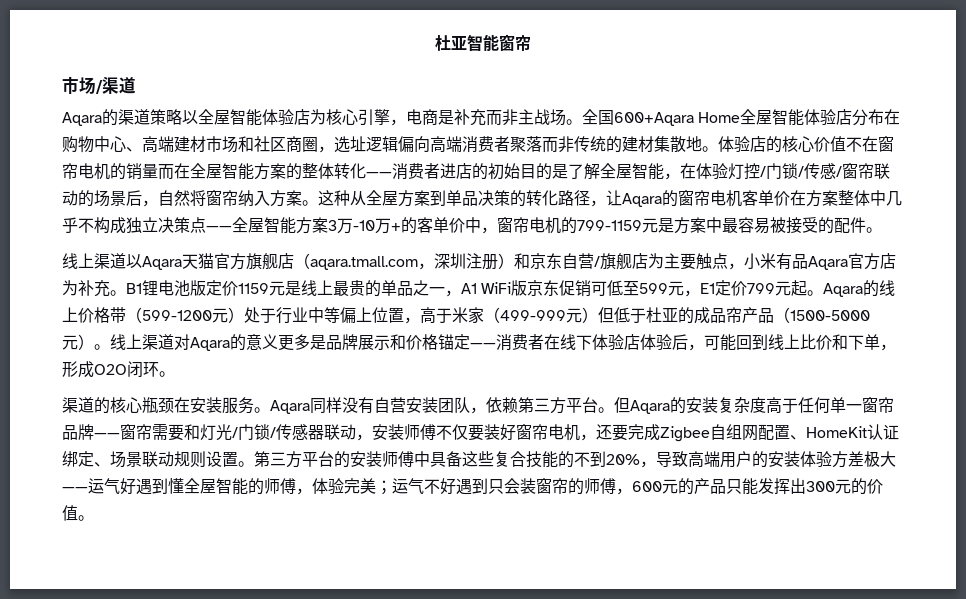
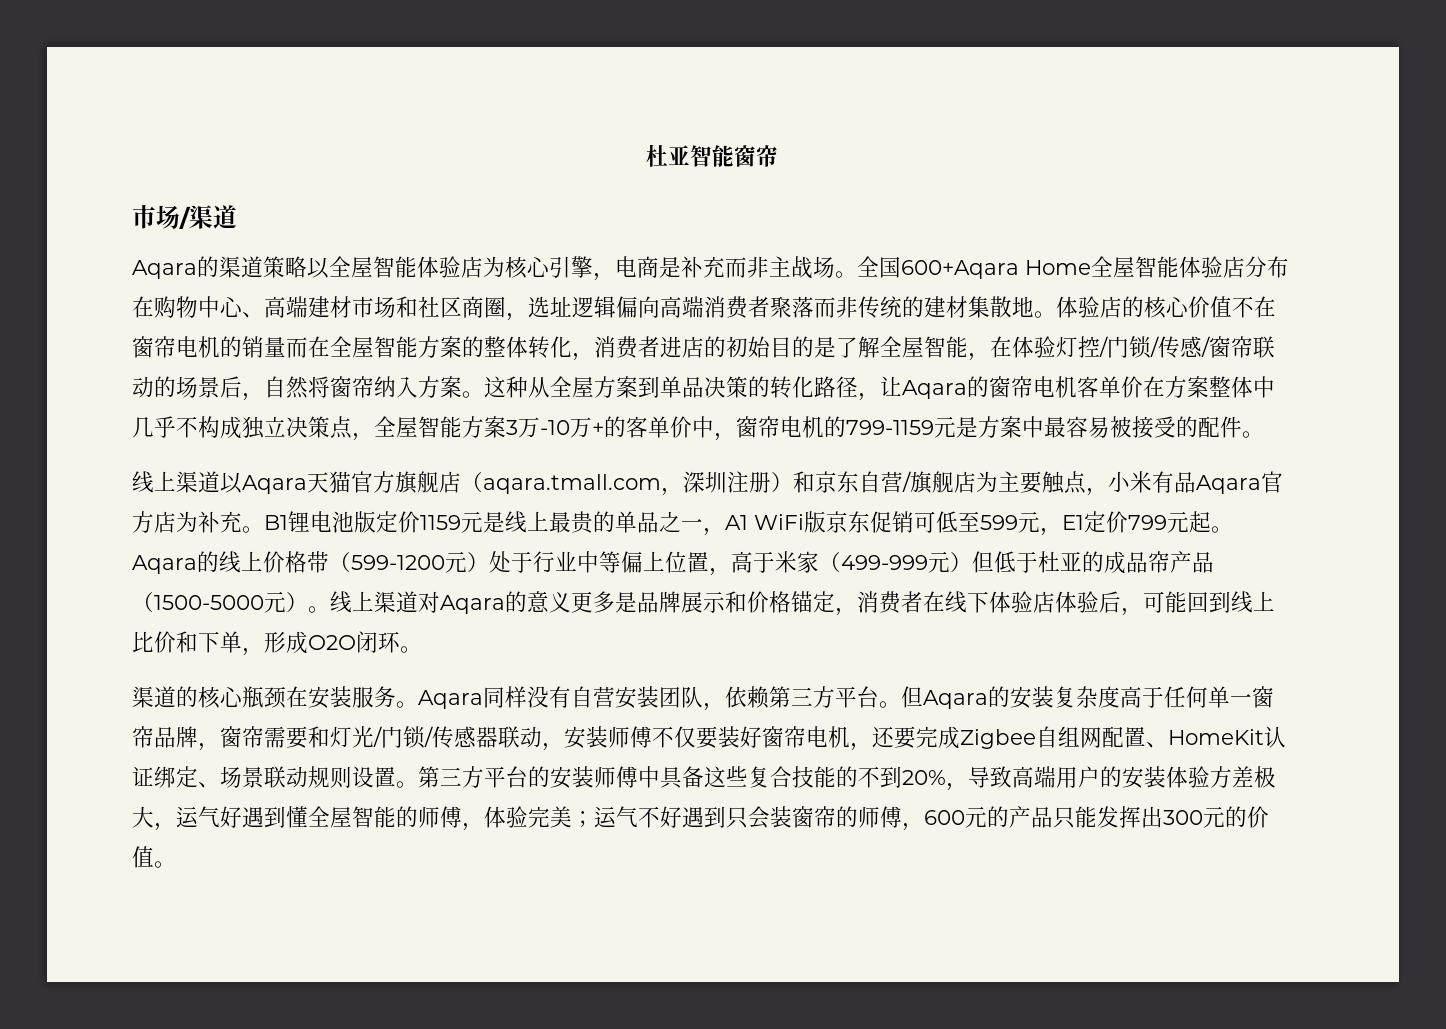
- 体验店的核心价值不在窗帘电机的销量而在全屋智能方案的整体转化——消费者进店的初始目的是了解全屋智能，在体验灯控/门锁/传感/窗帘联动的场景后，自然将窗帘纳入方案。
+ 体验店的核心价值不在窗帘电机的销量而在全屋智能方案的整体转化，消费者进店的初始目的是了解全屋智能，在体验灯控/门锁/传感/窗帘联动的场景后，自然将窗帘纳入方案。
- 这种从全屋方案到单品决策的转化路径，让Aqara的窗帘电机客单价在方案整体中几乎不构成独立决策点——全屋智能方案3万-10万+的客单价中，窗帘电机的799-1159元是方案中最容易被接受的配件。
+ 这种从全屋方案到单品决策的转化路径，让Aqara的窗帘电机客单价在方案整体中几乎不构成独立决策点，全屋智能方案3万-10万+的客单价中，窗帘电机的799-1159元是方案中最容易被接受的配件。
- 线上渠道对Aqara的意义更多是品牌展示和价格锚定——消费者在线下体验店体验后，可能回到线上比价和下单，形成O2O闭环。
+ 线上渠道对Aqara的意义更多是品牌展示和价格锚定，消费者在线下体验店体验后，可能回到线上比价和下单，形成O2O闭环。
- 但Aqara的安装复杂度高于任何单一窗帘品牌——窗帘需要和灯光/门锁/传感器联动，安装师傅不仅要装好窗帘电机，还要完成Zigbee自组网配置、HomeKit认证绑定、场景联动规则设置。
+ 但Aqara的安装复杂度高于任何单一窗帘品牌，窗帘需要和灯光/门锁/传感器联动，安装师傅不仅要装好窗帘电机，还要完成Zigbee自组网配置、HomeKit认证绑定、场景联动规则设置。
- 第三方平台的安装师傅中具备这些复合技能的不到20%，导致高端用户的安装体验方差极大——运气好遇到懂全屋智能的师傅，体验完美；运气不好遇到只会装窗帘的师傅，600元的产品只能发挥出300元的价值。
+ 第三方平台的安装师傅中具备这些复合技能的不到20%，导致高端用户的安装体验方差极大，运气好遇到懂全屋智能的师傅，体验完美；运气不好遇到只会装窗帘的师傅，600元的产品只能发挥出300元的价值。

